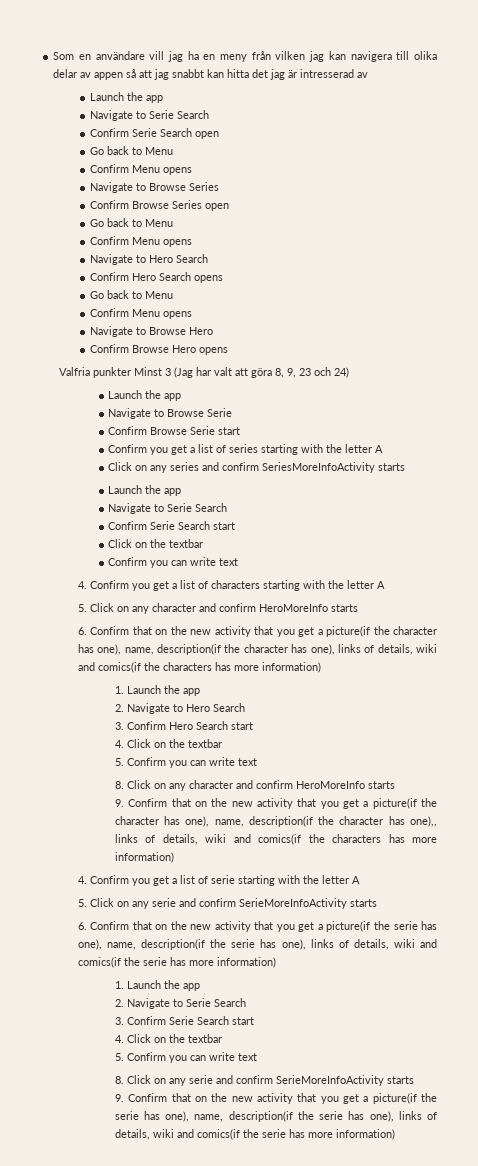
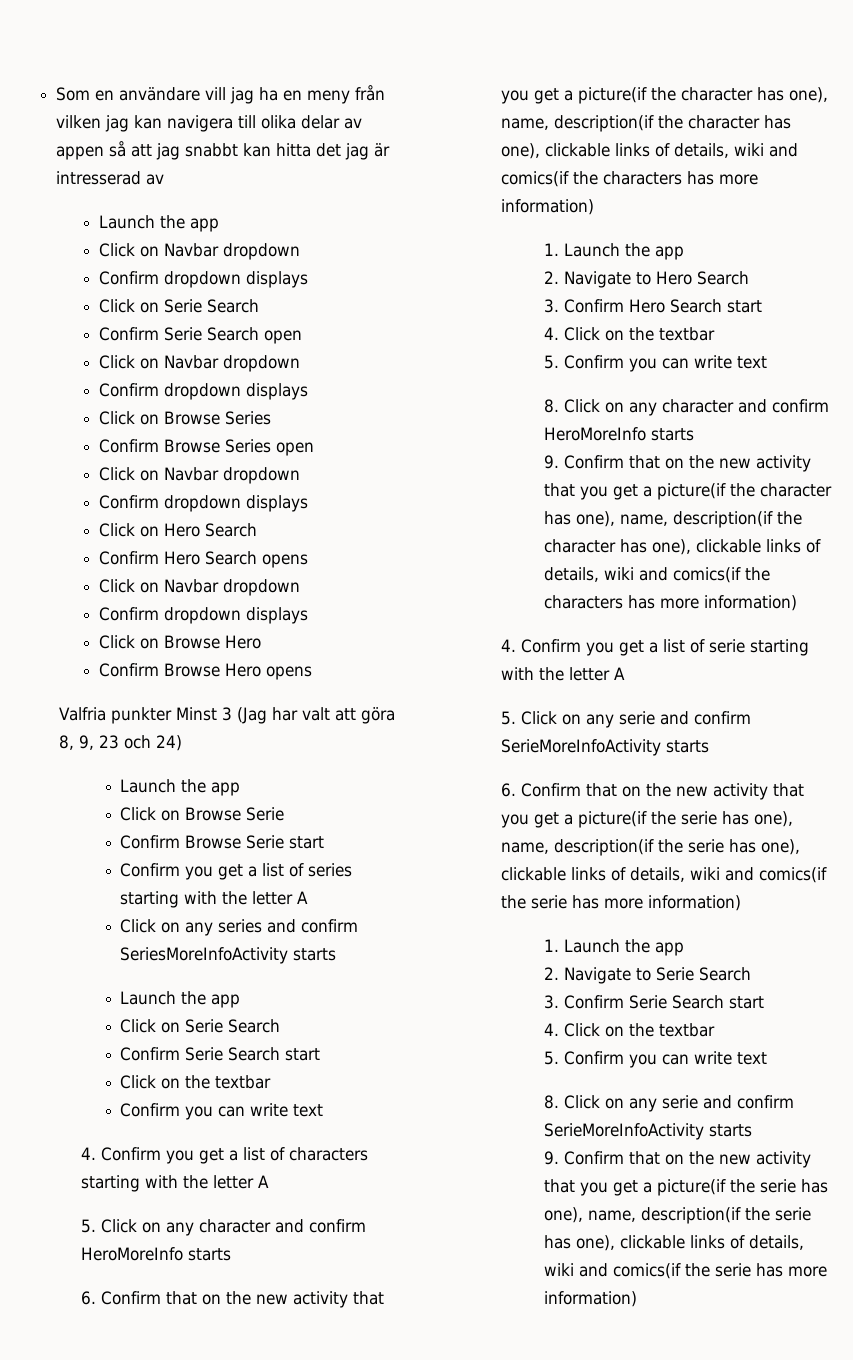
  Som en användare vill jag ha en meny från vilken jag kan navigera till olika delar av appen så att jag snabbt kan hitta det jag är intresserad av
  Launch the app
- Navigate to Serie Search
+ Click on Navbar dropdown
+ Confirm dropdown displays
+ Click on Serie Search
  Confirm Serie Search open
- Go back to Menu
- Confirm Menu opens
- Navigate to Browse Series
+ Click on Navbar dropdown
+ Confirm dropdown displays
+ Click on Browse Series
  Confirm Browse Series open
- Go back to Menu
- Confirm Menu opens
- Navigate to Hero Search
+ Click on Navbar dropdown
+ Confirm dropdown displays
+ Click on Hero Search
  Confirm Hero Search opens
- Go back to Menu
- Confirm Menu opens
- Navigate to Browse Hero
+ Click on Navbar dropdown
+ Confirm dropdown displays
+ Click on Browse Hero
- Navigate to Browse Serie
+ Click on Browse Serie
  Click on any series and confirm SeriesMoreInfoActivity starts
  Launch the app
- Navigate to Serie Search
+ Click on Serie Search
- 6. Confirm that on the new activity that you get a picture(if the character has one), name, description(if the character has one), links of details, wiki and comics(if the characters has more information)
+ 6. Confirm that on the new activity that you get a picture(if the character has one), name, description(if the character has one), clickable links of details, wiki and comics(if the characters has more information)
- 9. Confirm that on the new activity that you get a picture(if the character has one), name, description(if the character has one),, links of details, wiki and comics(if the characters has more information)
+ 9. Confirm that on the new activity that you get a picture(if the character has one), name, description(if the character has one), clickable links of details, wiki and comics(if the characters has more information)
- 6. Confirm that on the new activity that you get a picture(if the serie has one), name, description(if the serie has one), links of details, wiki and comics(if the serie has more information)
+ 6. Confirm that on the new activity that you get a picture(if the serie has one), name, description(if the serie has one), clickable links of details, wiki and comics(if the serie has more information)
- 9. Confirm that on the new activity that you get a picture(if the serie has one), name, description(if the serie has one), links of details, wiki and comics(if the serie has more information)
+ 9. Confirm that on the new activity that you get a picture(if the serie has one), name, description(if the serie has one), clickable links of details, wiki and comics(if the serie has more information)

